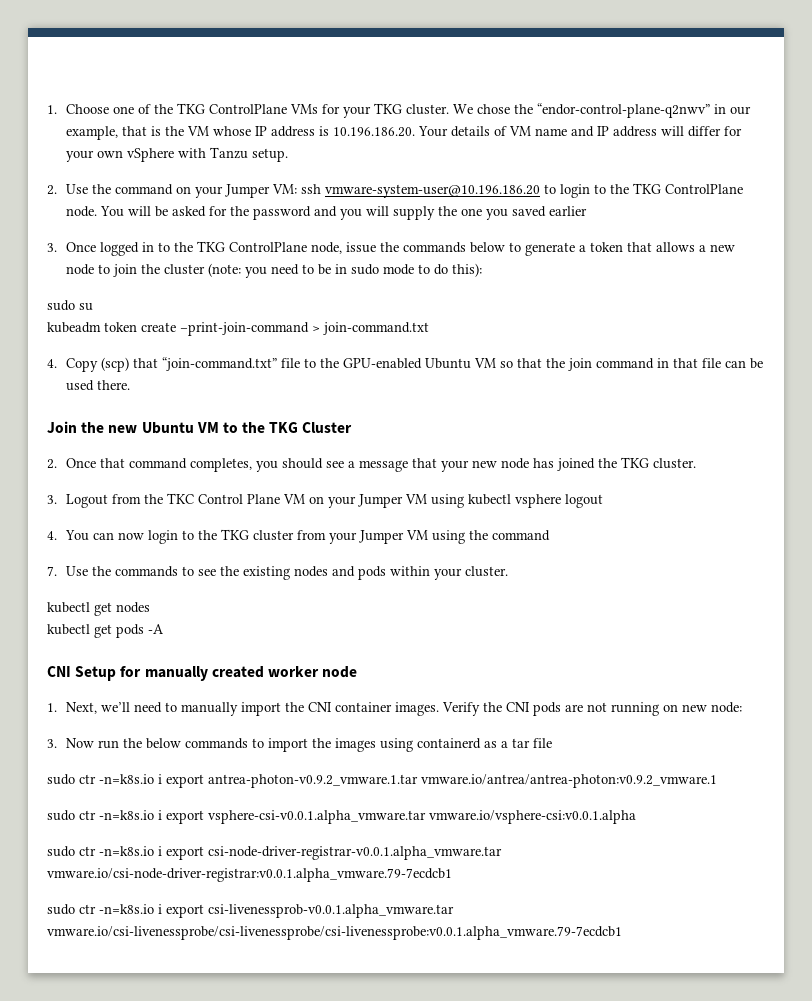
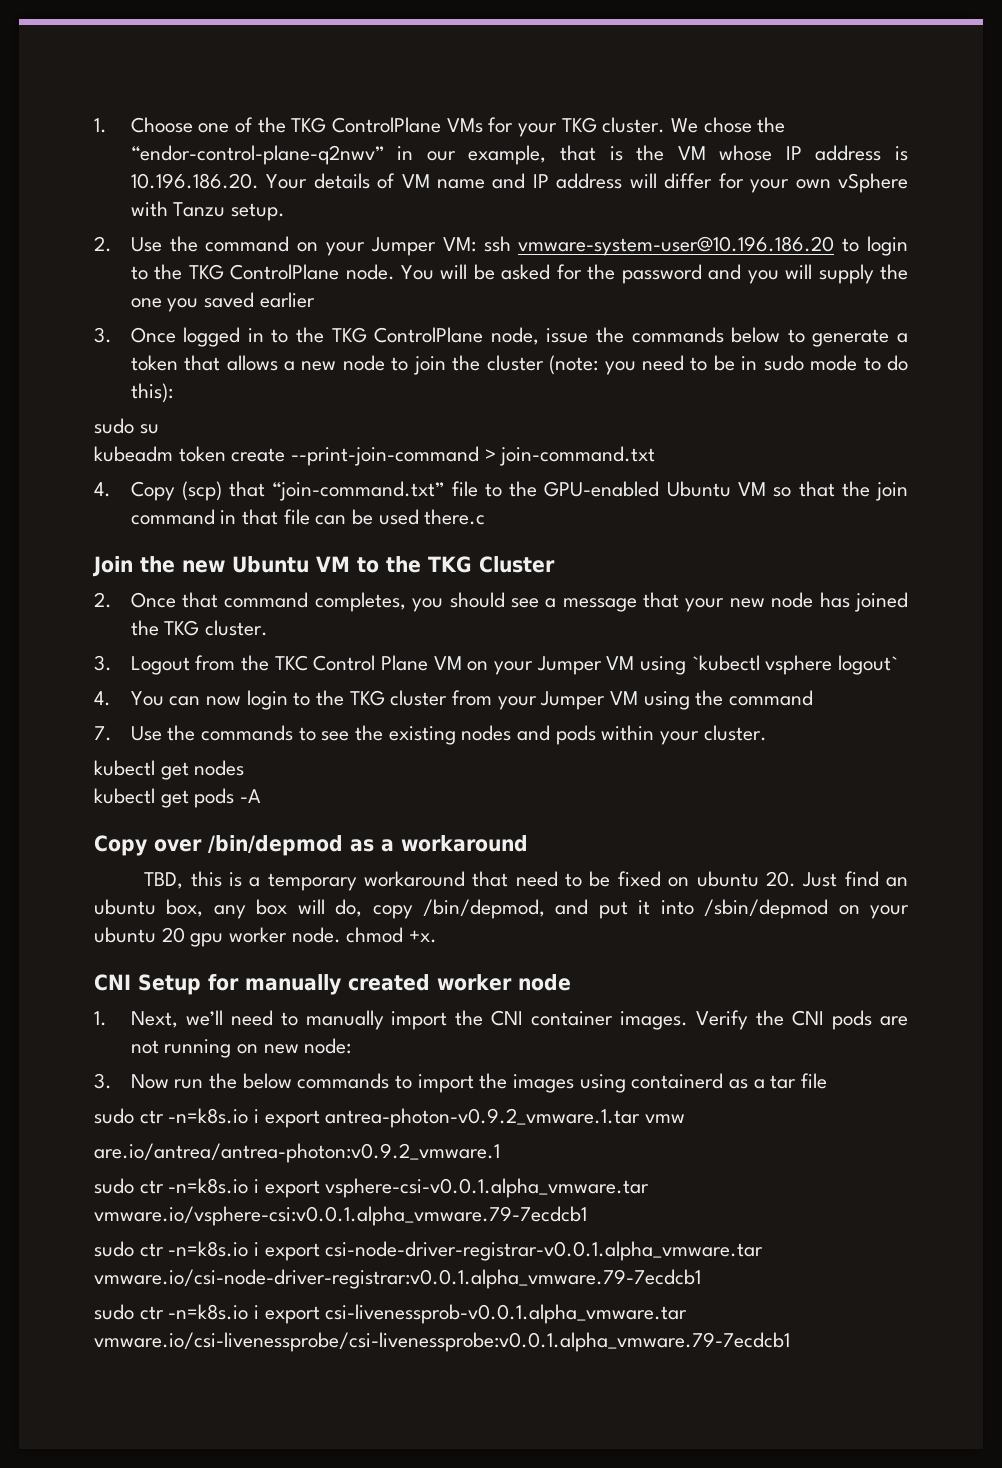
- kubeadm token create –print-join-command > join-command.txt
+ kubeadm token create --print-join-command > join-command.txt
- 4. Copy (scp) that “join-command.txt” file to the GPU-enabled Ubuntu VM so that the join command in that file can be used there.
+ 4. Copy (scp) that “join-command.txt” file to the GPU-enabled Ubuntu VM so that the join command in that file can be used there.c
- 3. Logout from the TKC Control Plane VM on your Jumper VM using kubectl vsphere logout
+ 3. Logout from the TKC Control Plane VM on your Jumper VM using `kubectl vsphere logout`
+ Copy over /bin/depmod as a workaround
+ TBD, this is a temporary workaround that need to be fixed on ubuntu 20. Just find an ubuntu box, any box will do, copy /bin/depmod, and put it into /sbin/depmod on your ubuntu 20 gpu worker node. chmod +x.
- sudo ctr -n=k8s.io i export antrea-photon-v0.9.2_vmware.1.tar vmware.io/antrea/antrea-photon:v0.9.2_vmware.1
+ sudo ctr -n=k8s.io i export antrea-photon-v0.9.2_vmware.1.tar vmw
+ are.io/antrea/antrea-photon:v0.9.2_vmware.1
- sudo ctr -n=k8s.io i export vsphere-csi-v0.0.1.alpha_vmware.tar vmware.io/vsphere-csi:v0.0.1.alpha
+ sudo ctr -n=k8s.io i export vsphere-csi-v0.0.1.alpha_vmware.tar vmware.io/vsphere-csi:v0.0.1.alpha_vmware.79-7ecdcb1
- sudo ctr -n=k8s.io i export csi-livenessprob-v0.0.1.alpha_vmware.tar vmware.io/csi-livenessprobe/csi-livenessprobe/csi-livenessprobe:v0.0.1.alpha_vmware.79-7ecdcb1
+ sudo ctr -n=k8s.io i export csi-livenessprob-v0.0.1.alpha_vmware.tar vmware.io/csi-livenessprobe/csi-livenessprobe:v0.0.1.alpha_vmware.79-7ecdcb1

